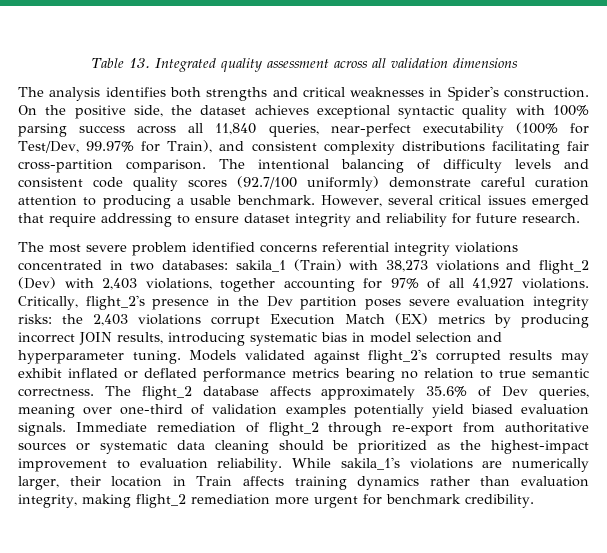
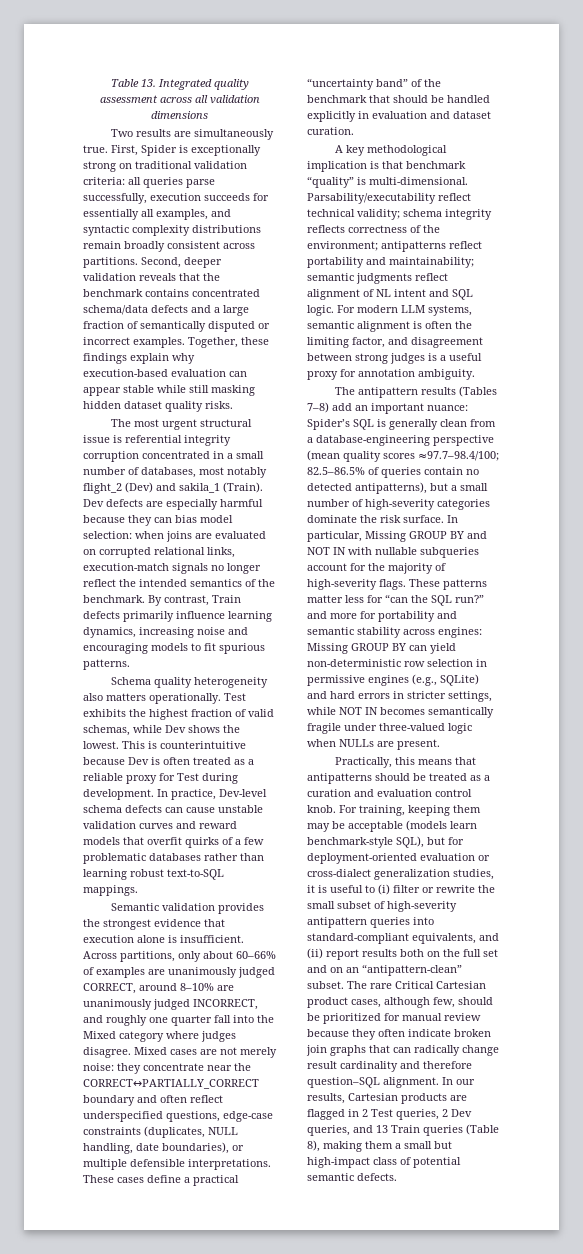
- The analysis identifies both strengths and critical weaknesses in Spider's construction. On the positive side, the dataset achieves exceptional syntactic quality with 100% parsing success across all 11,840 queries, near-perfect executability (100% for Test/Dev, 99.97% for Train), and consistent complexity distributions facilitating fair cross-partition comparison. The intentional balancing of difficulty levels and consistent code quality scores (92.7/100 uniformly) demonstrate careful curation attention to producing a usable benchmark. However, several critical issues emerged that require addressing to ensure dataset integrity and reliability for future research.
- The most severe problem identified concerns referential integrity violations concentrated in two databases: sakila_1 (Train) with 38,273 violations and flight_2 (Dev) with 2,403 violations, together accounting for 97% of all 41,927 violations. Critically, flight_2's presence in the Dev partition poses severe evaluation integrity risks: the 2,403 violations corrupt Execution Match (EX) metrics by producing incorrect JOIN results, introducing systematic bias in model selection and hyperparameter tuning. Models validated against flight_2's corrupted results may exhibit inflated or deflated performance metrics bearing no relation to true semantic correctness. The flight_2 database affects approximately 35.6% of Dev queries, meaning over one-third of validation examples potentially yield biased evaluation signals. Immediate remediation of flight_2 through re-export from authoritative sources or systematic data cleaning should be prioritized as the highest-impact improvement to evaluation reliability. While sakila_1's violations are numerically larger, their location in Train affects training dynamics rather than evaluation integrity, making flight_2 remediation more urgent for benchmark credibility.
+ Two results are simultaneously true. First, Spider is exceptionally strong on traditional validation criteria: all queries parse successfully, execution succeeds for essentially all examples, and syntactic complexity distributions remain broadly consistent across partitions. Second, deeper validation reveals that the benchmark contains concentrated schema/data defects and a large fraction of semantically disputed or incorrect examples. Together, these findings explain why execution-based evaluation can appear stable while still masking hidden dataset quality risks.
+ The most urgent structural issue is referential integrity corruption concentrated in a small number of databases, most notably flight_2 (Dev) and sakila_1 (Train). Dev defects are especially harmful because they can bias model selection: when joins are evaluated on corrupted relational links, execution-match signals no longer reflect the intended semantics of the benchmark. By contrast, Train defects primarily influence learning dynamics, increasing noise and encouraging models to fit spurious patterns.
+ Schema quality heterogeneity also matters operationally. Test exhibits the highest fraction of valid schemas, while Dev shows the lowest. This is counterintuitive because Dev is often treated as a reliable proxy for Test during development. In practice, Dev-level schema defects can cause unstable validation curves and reward models that overfit quirks of a few problematic databases rather than learning robust text-to-SQL mappings.
+ Semantic validation provides the strongest evidence that execution alone is insufficient. Across partitions, only about 60–66% of examples are unanimously judged CORRECT, around 8–10% are unanimously judged INCORRECT, and roughly one quarter fall into the Mixed category where judges disagree. Mixed cases are not merely noise: they concentrate near the CORRECT↔PARTIALLY_CORRECT boundary and often reflect underspecified questions, edge-case constraints (duplicates, NULL handling, date boundaries), or multiple defensible interpretations. These cases define a practical “uncertainty band” of the benchmark that should be handled explicitly in evaluation and dataset curation.
+ A key methodological implication is that benchmark “quality” is multi-dimensional. Parsability/executability reflect technical validity; schema integrity reflects correctness of the environment; antipatterns reflect portability and maintainability; semantic judgments reflect alignment of NL intent and SQL logic. For modern LLM systems, semantic alignment is often the limiting factor, and disagreement between strong judges is a useful proxy for annotation ambiguity.
+ The antipattern results (Tables 7–8) add an important nuance: Spider’s SQL is generally clean from a database-engineering perspective (mean quality scores ≈97.7–98.4/100; 82.5–86.5% of queries contain no detected antipatterns), but a small number of high-severity categories dominate the risk surface. In particular, Missing GROUP BY and NOT IN with nullable subqueries account for the majority of high-severity flags. These patterns matter less for “can the SQL run?” and more for portability and semantic stability across engines: Missing GROUP BY can yield non-deterministic row selection in permissive engines (e.g., SQLite) and hard errors in stricter settings, while NOT IN becomes semantically fragile under three-valued logic when NULLs are present.
+ Practically, this means that antipatterns should be treated as a curation and evaluation control knob. For training, keeping them may be acceptable (models learn benchmark-style SQL), but for deployment-oriented evaluation or cross-dialect generalization studies, it is useful to (i) filter or rewrite the small subset of high-severity antipattern queries into standard-compliant equivalents, and (ii) report results both on the full set and on an “antipattern-clean” subset. The rare Critical Cartesian product cases, although few, should be prioritized for manual review because they often indicate broken join graphs that can radically change result cardinality and therefore question–SQL alignment. In our results, Cartesian products are flagged in 2 Test queries, 2 Dev queries, and 13 Train queries (Table 8), making them a small but high-impact class of potential semantic defects.

